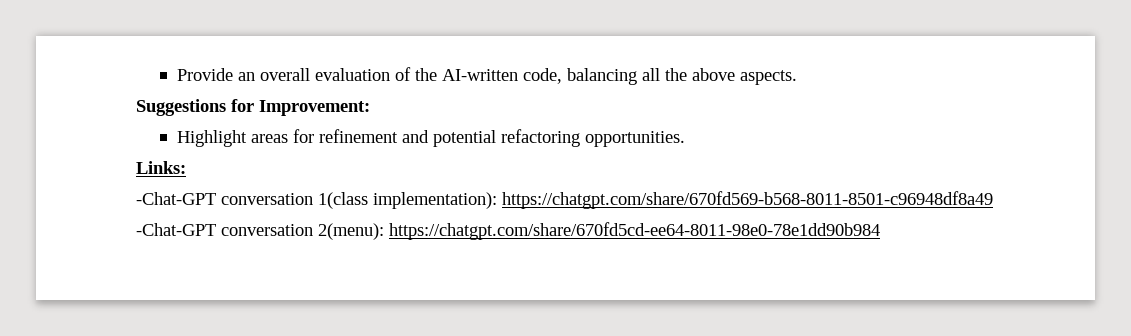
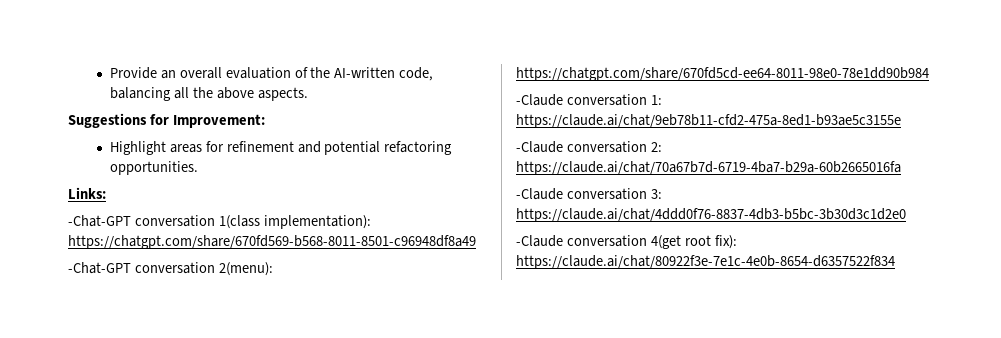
+ -Claude conversation 1: https://claude.ai/chat/9eb78b11-cfd2-475a-8ed1-b93ae5c3155e
+ -Claude conversation 2: https://claude.ai/chat/70a67b7d-6719-4ba7-b29a-60b2665016fa
+ -Claude conversation 3: https://claude.ai/chat/4ddd0f76-8837-4db3-b5bc-3b30d3c1d2e0
+ -Claude conversation 4(get root fix): https://claude.ai/chat/80922f3e-7e1c-4e0b-8654-d6357522f834

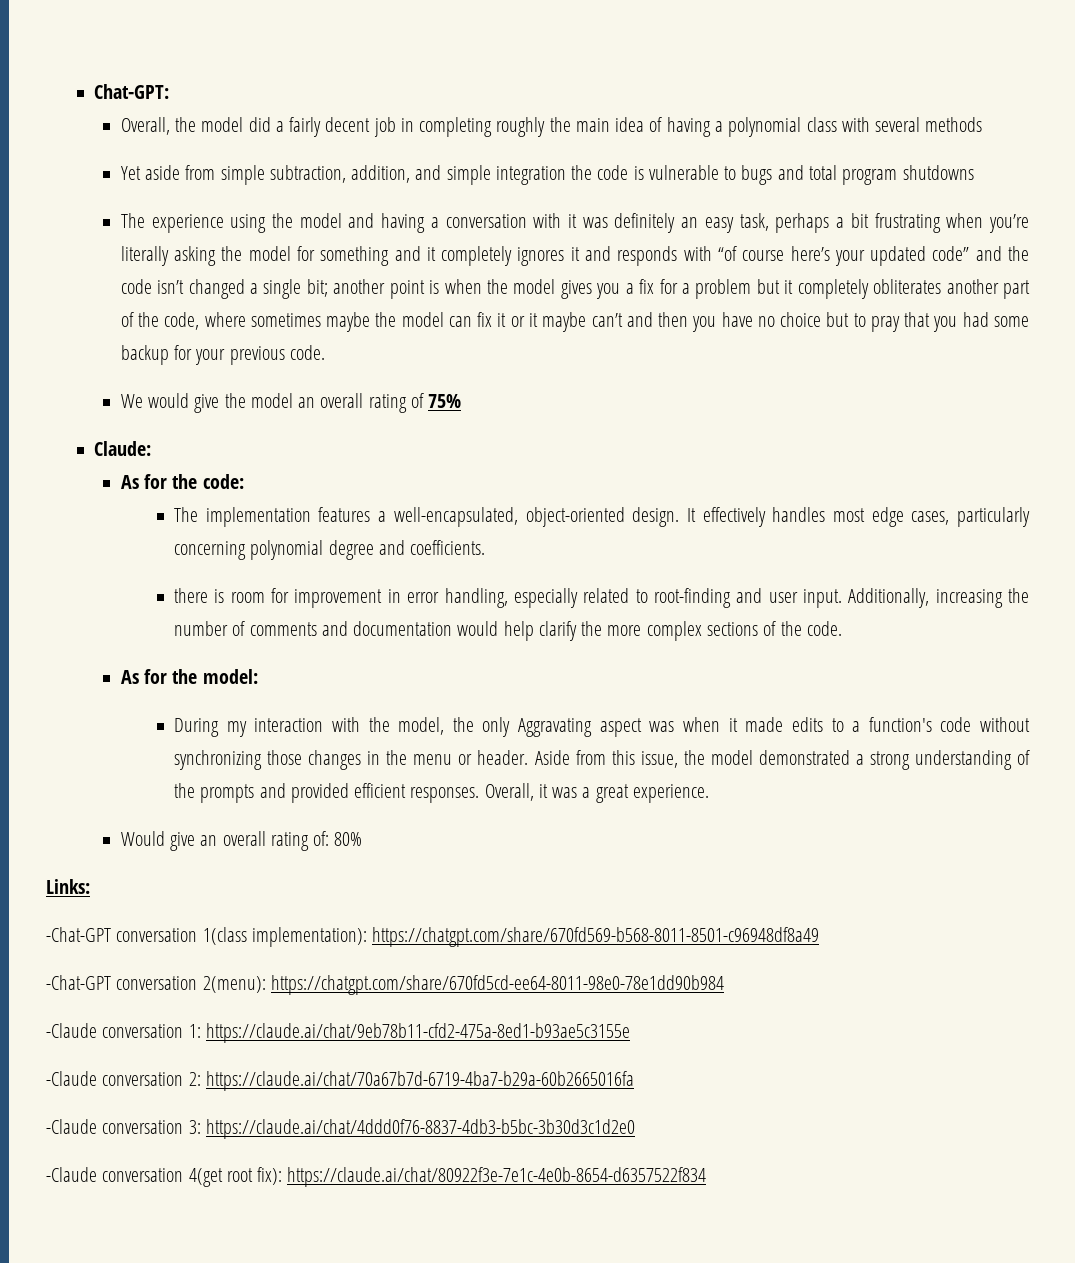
- Provide an overall evaluation of the AI-written code, balancing all the above aspects.
- Suggestions for Improvement:
- Highlight areas for refinement and potential refactoring opportunities.
+ Chat-GPT:
+ Overall, the model did a fairly decent job in completing roughly the main idea of having a polynomial class with several methods
+ Yet aside from simple subtraction, addition, and simple integration the code is vulnerable to bugs and total program shutdowns
+ The experience using the model and having a conversation with it was definitely an easy task, perhaps a bit frustrating when you’re literally asking the model for something and it completely ignores it and responds with “of course here’s your updated code” and the code isn’t changed a single bit; another point is when the model gives you a fix for a problem but it completely obliterates another part of the code, where sometimes maybe the model can fix it or it maybe can’t and then you have no choice but to pray that you had some backup for your previous code.
+ We would give the model an overall rating of 75%
+ Claude:
+ As for the code:
+ The implementation features a well-encapsulated, object-oriented design. It effectively handles most edge cases, particularly concerning polynomial degree and coefficients.
+ there is room for improvement in error handling, especially related to root-finding and user input. Additionally, increasing the number of comments and documentation would help clarify the more complex sections of the code.
+ As for the model:
+ During my interaction with the model, the only Aggravating aspect was when it made edits to a function's code without synchronizing those changes in the menu or header. Aside from this issue, the model demonstrated a strong understanding of the prompts and provided efficient responses. Overall, it was a great experience.
+ Would give an overall rating of: 80%

